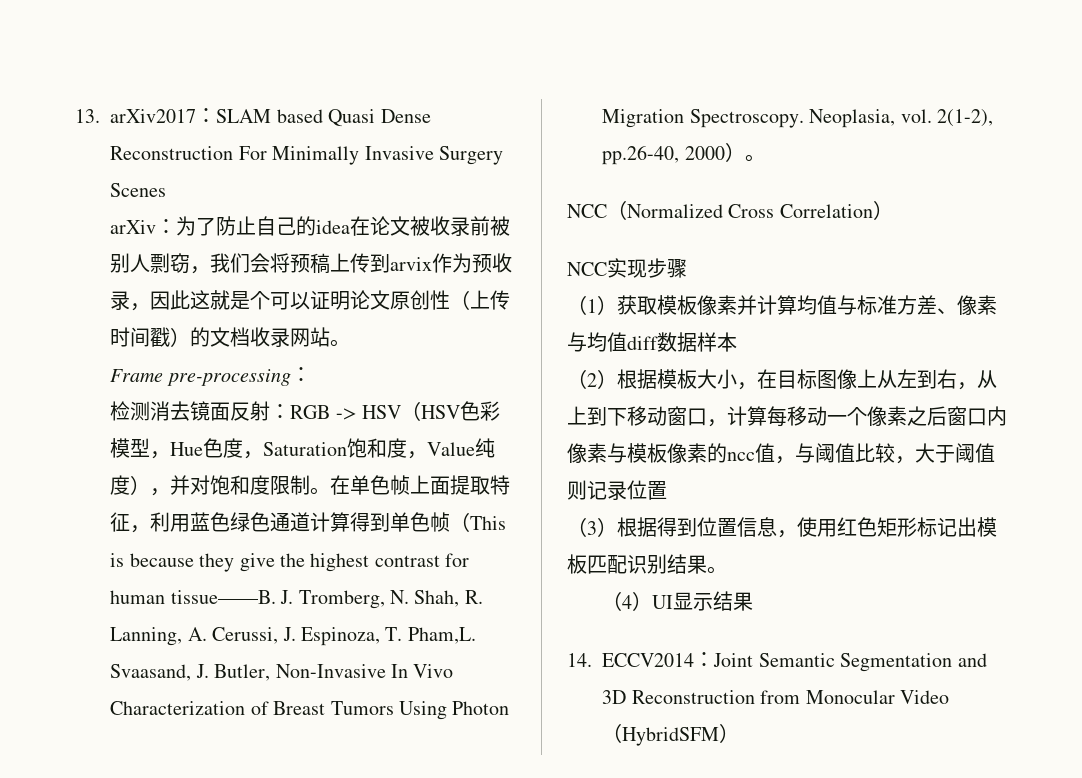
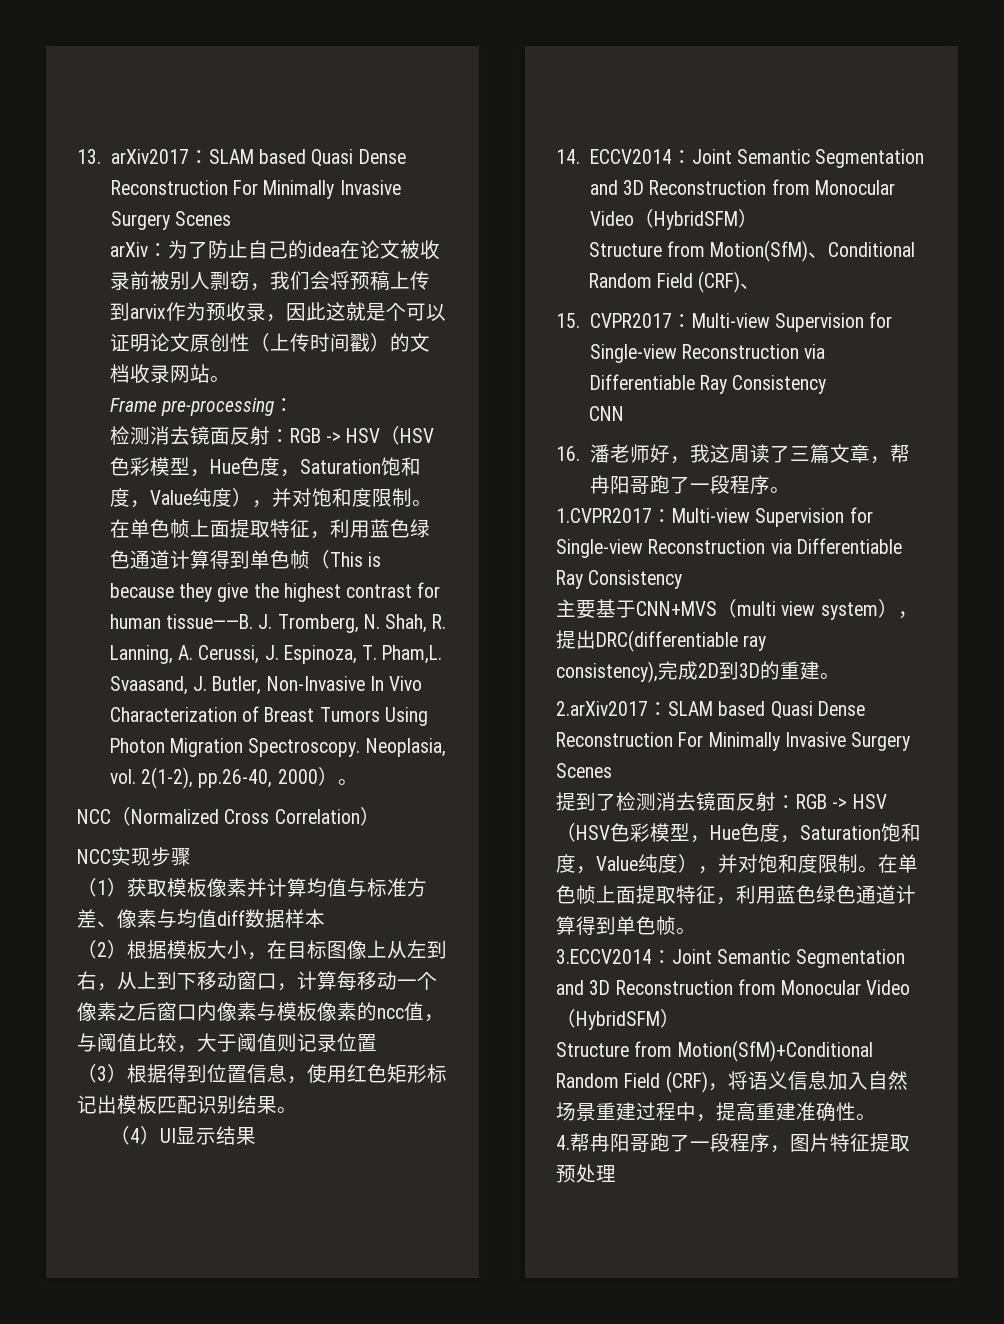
+ Structure from Motion(SfM)、Conditional Random Field (CRF)、
+ 15. CVPR2017：Multi-view Supervision for Single-view Reconstruction via Differentiable Ray Consistency
+ CNN
+ 16.潘老师好，我这周读了三篇文章，帮冉阳哥跑了一段程序。
+ 1.CVPR2017：Multi-view Supervision for Single-view Reconstruction via Differentiable Ray Consistency
+ 主要基于CNN+MVS（multi view system），提出DRC(differentiable ray
+ consistency),完成2D到3D的重建。
+ 2.arXiv2017：SLAM based Quasi Dense Reconstruction For Minimally Invasive Surgery Scenes
+ 提到了检测消去镜面反射：RGB -> HSV（HSV色彩模型，Hue色度，Saturation饱和度，Value纯度），并对饱和度限制。在单色帧上面提取特征，利用蓝色绿色通道计算得到单色帧。
+ 3.ECCV2014：Joint Semantic Segmentation and 3D Reconstruction from Monocular Video（HybridSFM）
+ Structure from Motion(SfM)+Conditional Random Field (CRF)，将语义信息加入自然场景重建过程中，提高重建准确性。
+ 4.帮冉阳哥跑了一段程序，图片特征提取预处理

